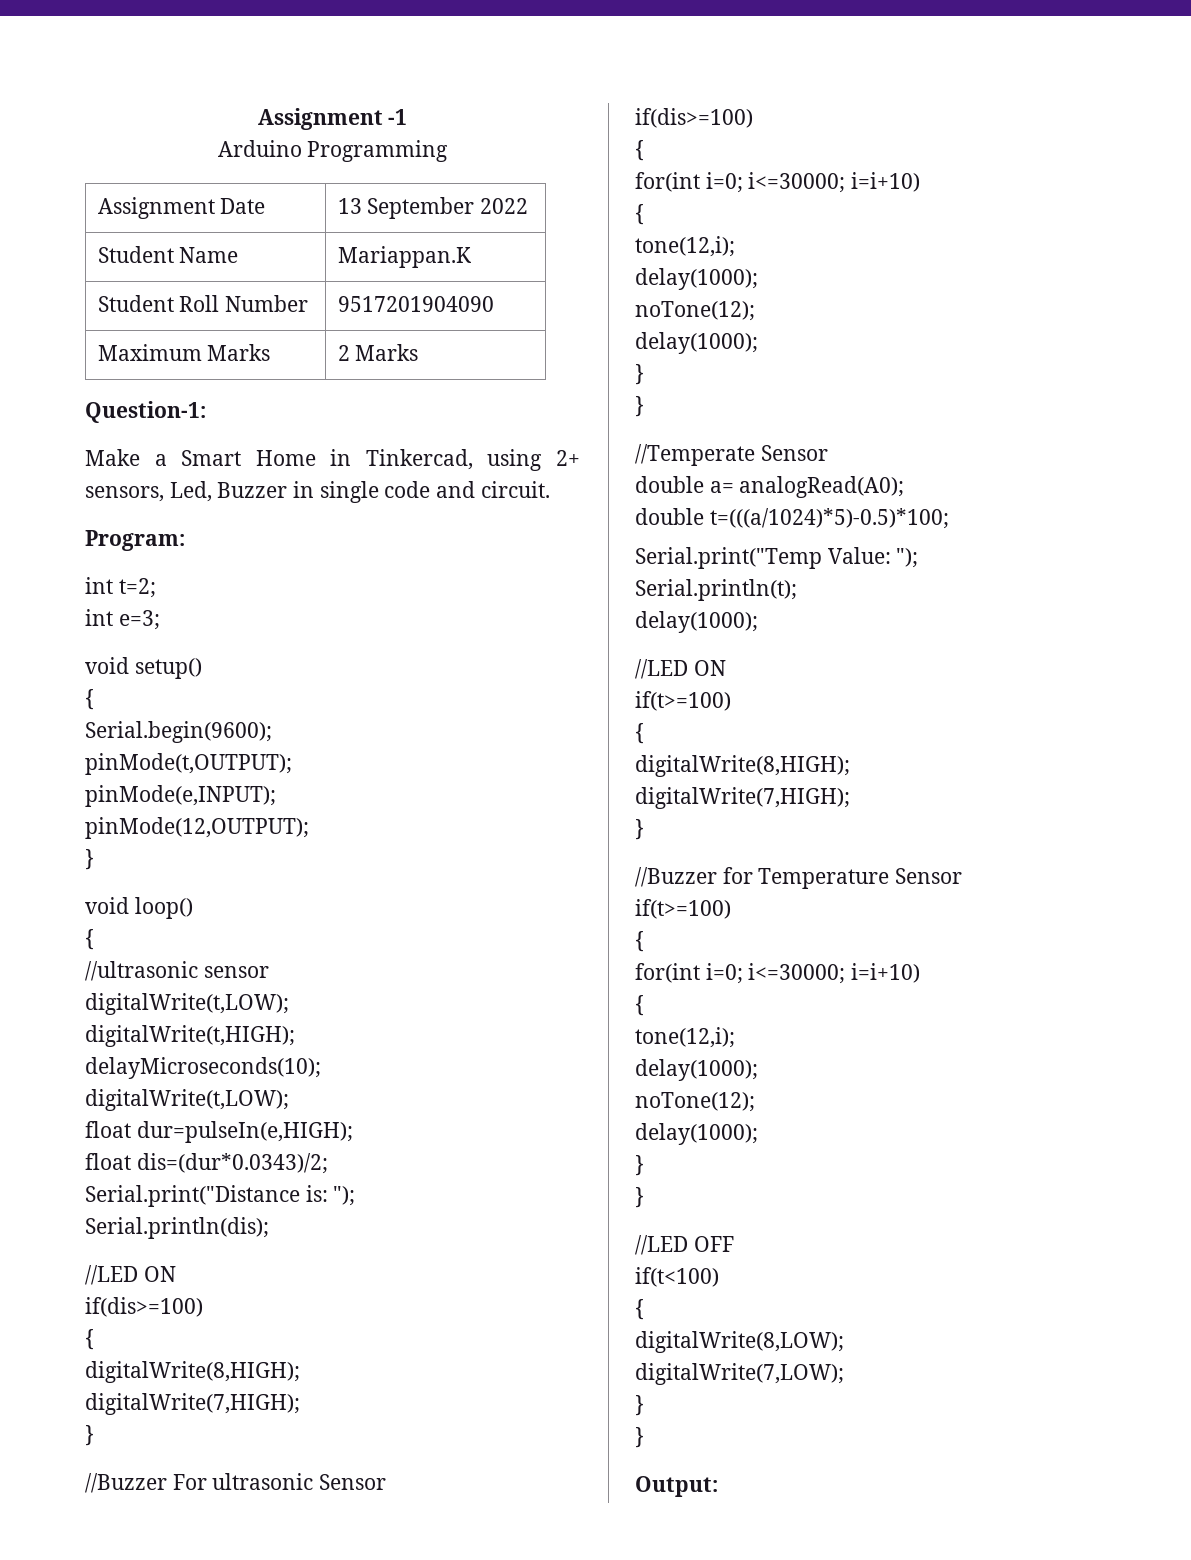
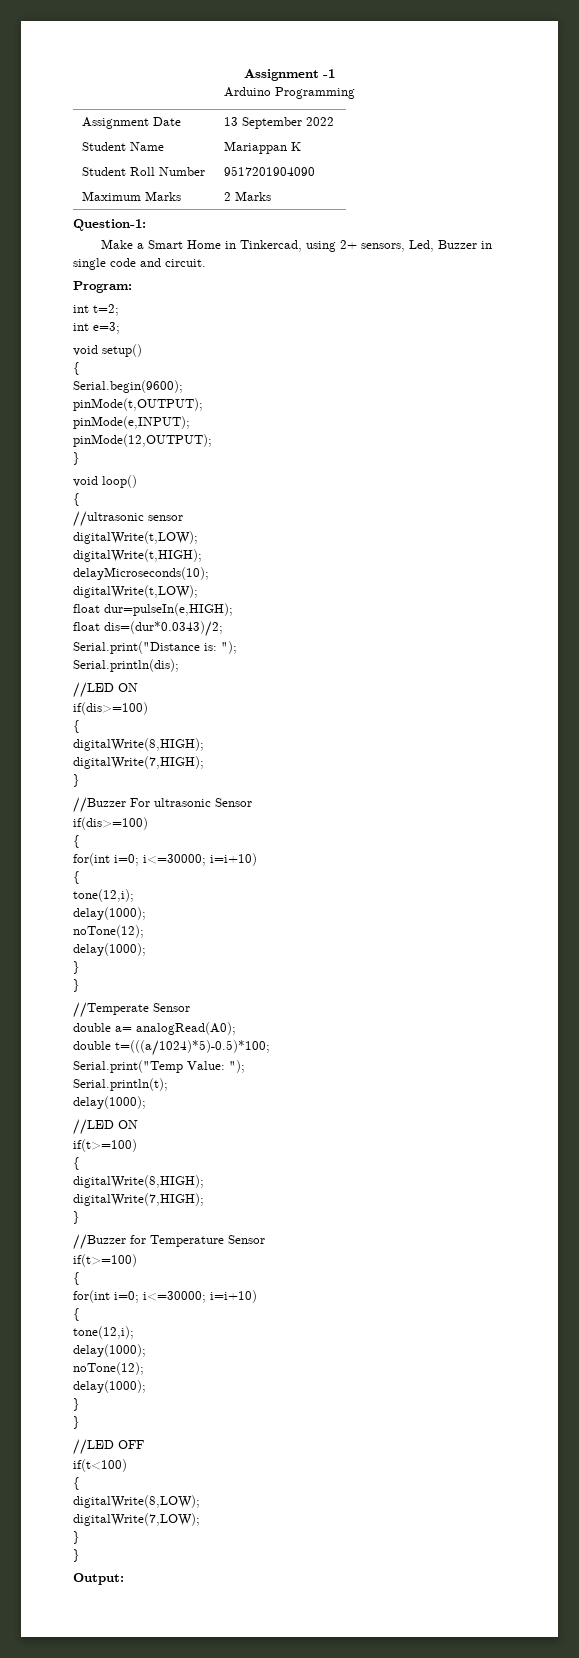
- Student Name | Mariappan.K
+ Student Name | Mariappan K

